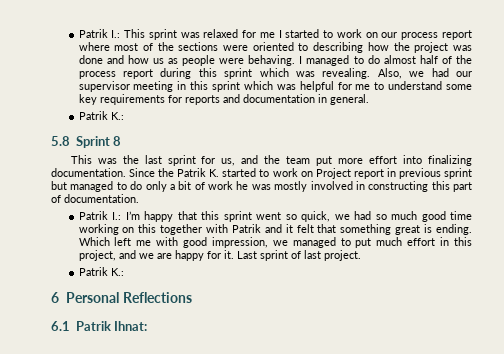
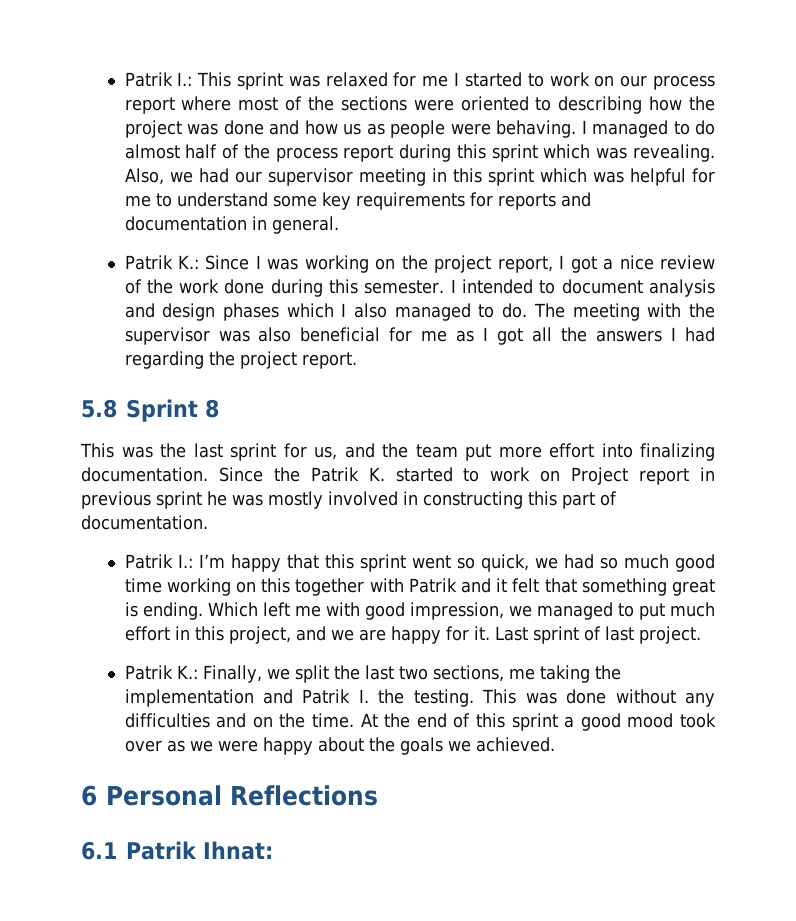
  Also, we had our supervisor meeting in this sprint which was helpful for me to understand some key requirements for reports and documentation in general.
- Patrik K.:
+ Patrik K.: Since I was working on the project report, I got a nice review of the work done during this semester. I intended to document analysis and design phases which I also managed to do. The meeting with the supervisor was also beneficial for me as I got all the answers I had regarding the project report.
- Since the Patrik K. started to work on Project report in previous sprint but managed to do only a bit of work he was mostly involved in constructing this part of documentation.
+ Since the Patrik K. started to work on Project report in previous sprint he was mostly involved in constructing this part of documentation.
  Last sprint of last project.
- Patrik K.:
+ Patrik K.: Finally, we split the last two sections, me taking the implementation and Patrik I. the testing. This was done without any difficulties and on the time. At the end of this sprint a good mood took over as we were happy about the goals we achieved.

